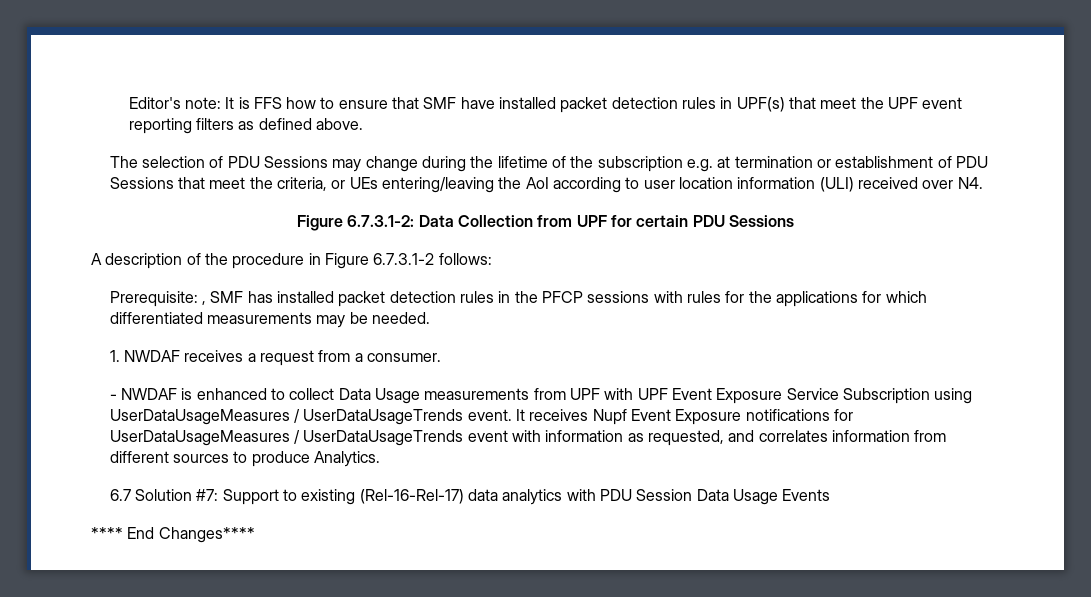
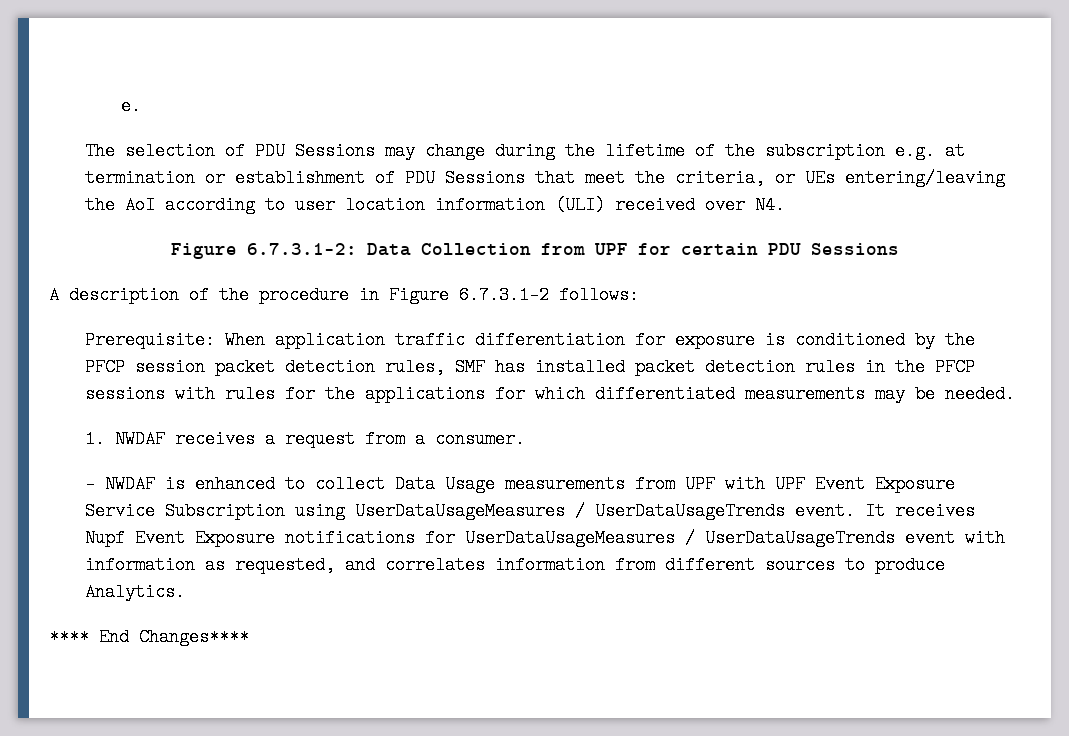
- Editor's note: It is FFS how to ensure that SMF have installed packet detection rules in UPF(s) that meet the UPF event reporting filters as defined above.
+ e.
- Prerequisite: , SMF has installed packet detection rules in the PFCP sessions with rules for the applications for which differentiated measurements may be needed.
+ Prerequisite: When application traffic differentiation for exposure is conditioned by the PFCP session packet detection rules, SMF has installed packet detection rules in the PFCP sessions with rules for the applications for which differentiated measurements may be needed.
- 6.7 Solution #7: Support to existing (Rel-16-Rel-17) data analytics with PDU Session Data Usage Events

